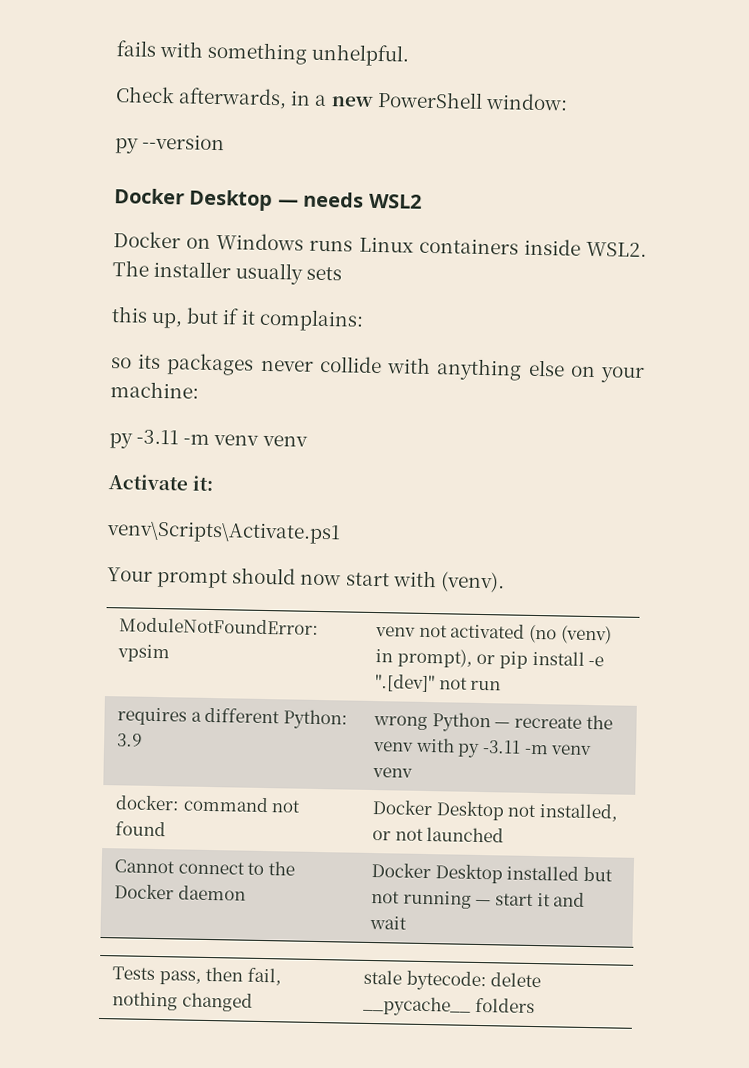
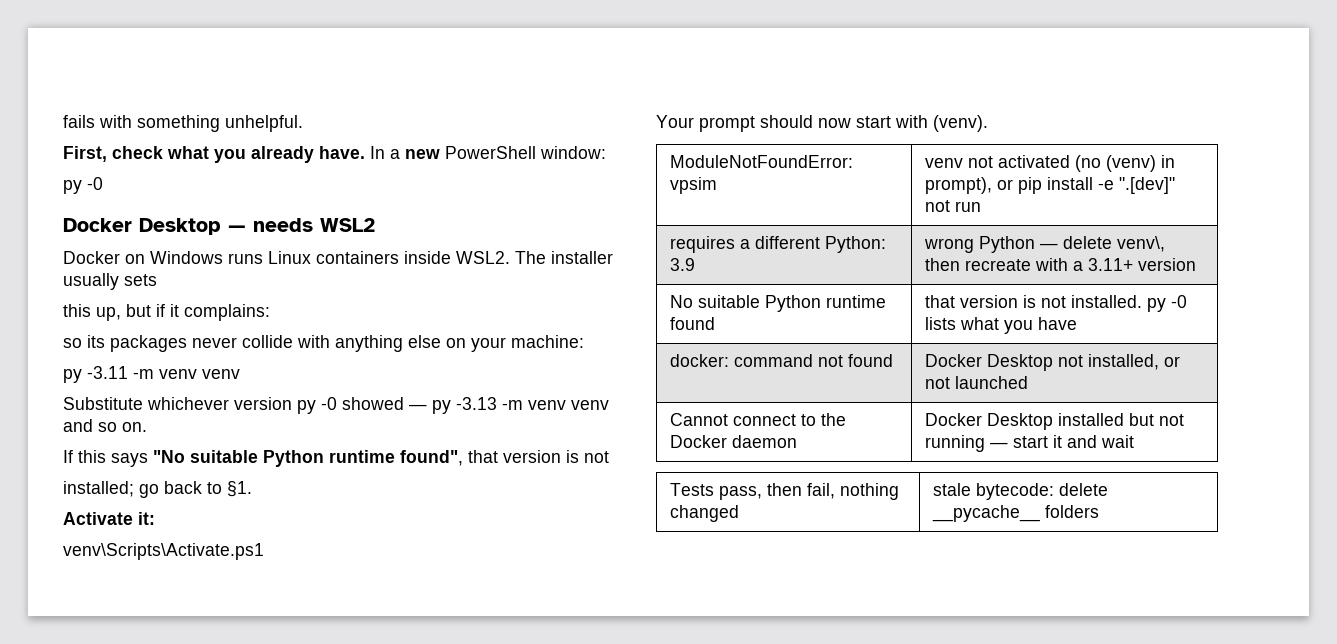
- Check afterwards, in a new PowerShell window:
- py --version
+ First, check what you already have. In a new PowerShell window:
+ py -0
+ Substitute whichever version py -0 showed — py -3.13 -m venv venv and so on.
+ If this says "No suitable Python runtime found", that version is not
+ installed; go back to §1.
- requires a different Python: 3.9 | wrong Python — recreate the venv with py -3.11 -m venv venv
+ requires a different Python: 3.9 | wrong Python — delete venv\, then recreate with a 3.11+ version
+ No suitable Python runtime found | that version is not installed. py -0 lists what you have

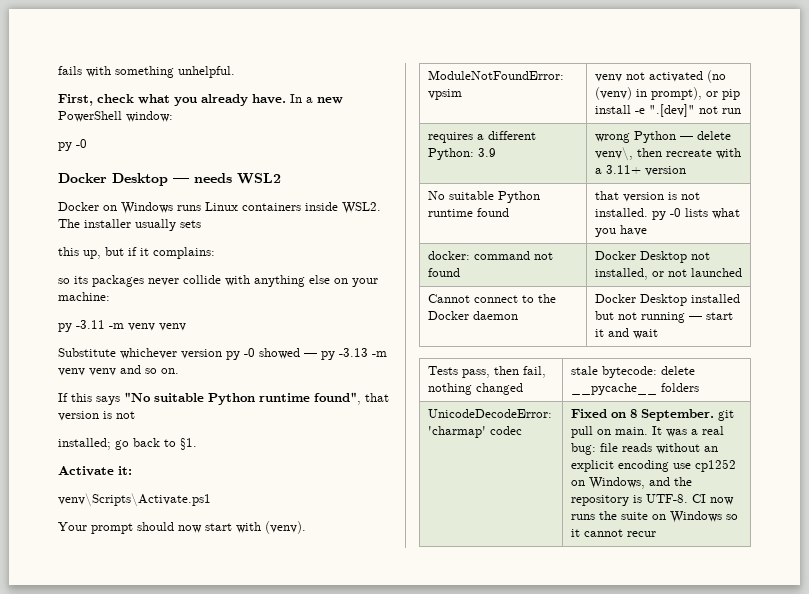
+ UnicodeDecodeError: 'charmap' codec | Fixed on 8 September. git pull on main. It was a real bug: file reads without an explicit encoding use cp1252 on Windows, and the repository is UTF-8. CI now runs the suite on Windows so it cannot recur

